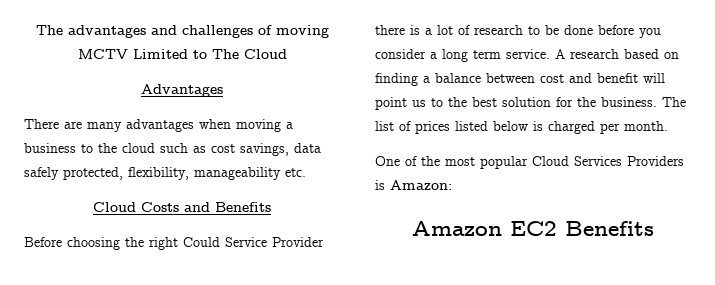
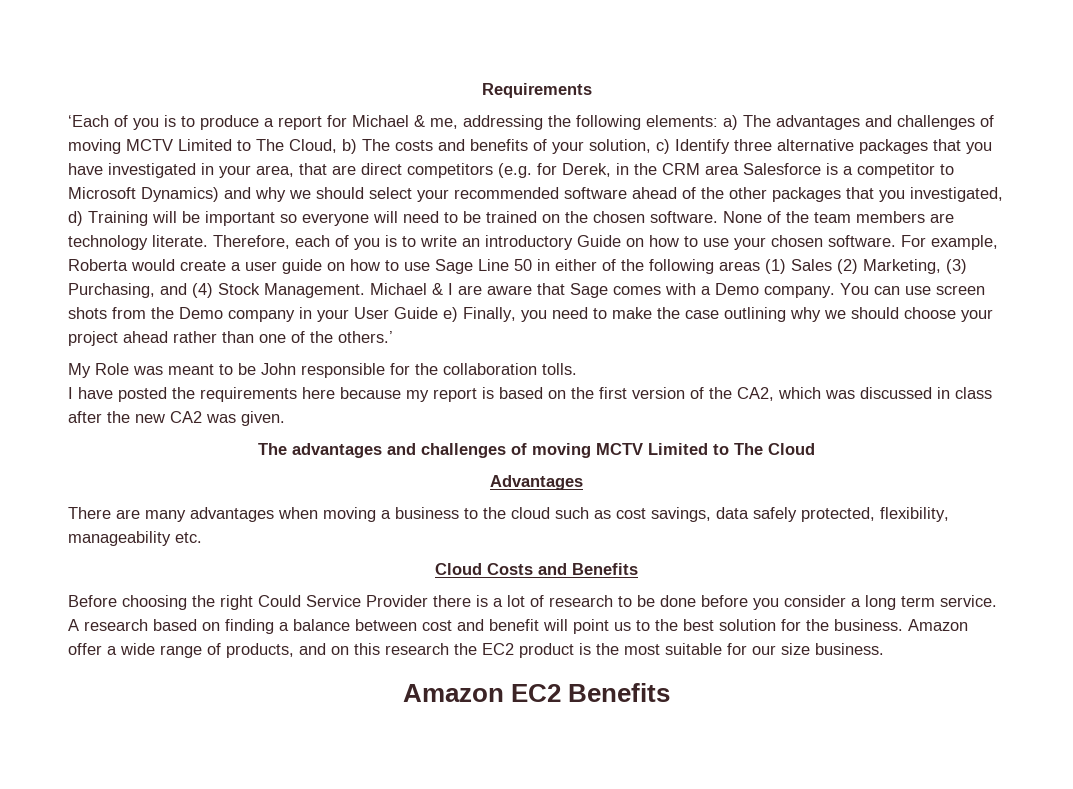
+ Requirements
+ ‘Each of you is to produce a report for Michael & me, addressing the following elements: a) The advantages and challenges of moving MCTV Limited to The Cloud, b) The costs and benefits of your solution, c) Identify three alternative packages that you have investigated in your area, that are direct competitors (e.g. for Derek, in the CRM area Salesforce is a competitor to Microsoft Dynamics) and why we should select your recommended software ahead of the other packages that you investigated, d) Training will be important so everyone will need to be trained on the chosen software. None of the team members are technology literate. Therefore, each of you is to write an introductory Guide on how to use your chosen software. For example, Roberta would create a user guide on how to use Sage Line 50 in either of the following areas (1) Sales (2) Marketing, (3) Purchasing, and (4) Stock Management. Michael & I are aware that Sage comes with a Demo company. You can use screen shots from the Demo company in your User Guide e) Finally, you need to make the case outlining why we should choose your project ahead rather than one of the others.’
+ My Role was meant to be John responsible for the collaboration tolls.
+ I have posted the requirements here because my report is based on the first version of the CA2, which was discussed in class after the new CA2 was given.
- The list of prices listed below is charged per month.
- One of the most popular Cloud Services Providers is Amazon:
+ Amazon offer a wide range of products, and on this research the EC2 product is the most suitable for our size business.

